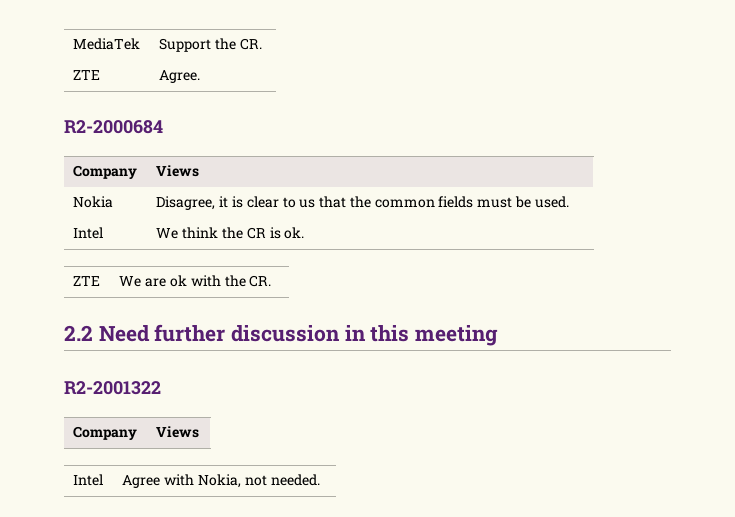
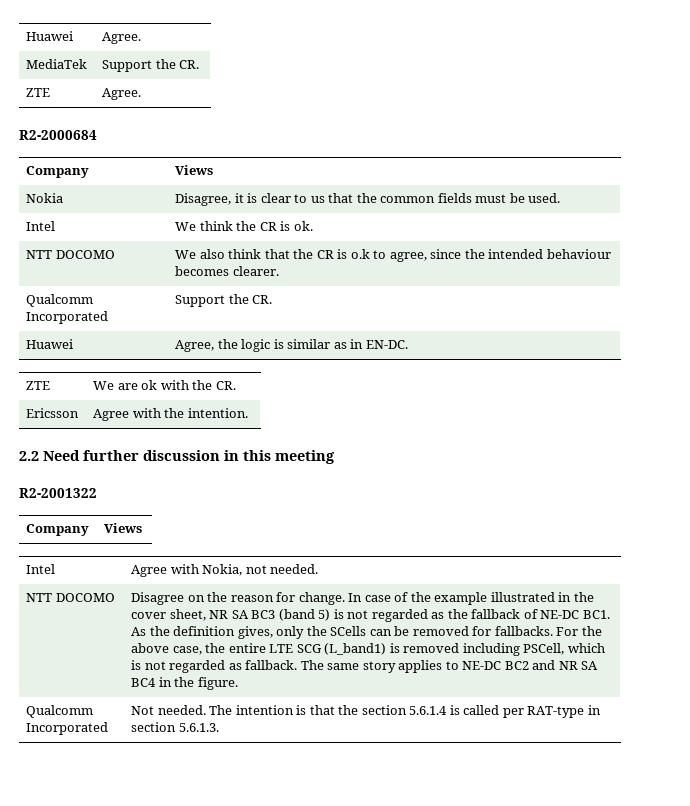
+ Huawei | Agree.
+ NTT DOCOMO | We also think that the CR is o.k to agree, since the intended behaviour becomes clearer.
+ Qualcomm Incorporated | Support the CR.
+ Huawei | Agree, the logic is similar as in EN-DC.
+ Ericsson | Agree with the intention.
+ NTT DOCOMO | Disagree on the reason for change. In case of the example illustrated in the cover sheet, NR SA BC3 (band 5) is not regarded as the fallback of NE-DC BC1. As the definition gives, only the SCells can be removed for fallbacks. For the above case, the entire LTE SCG (L_band1) is removed including PSCell, which is not regarded as fallback. The same story applies to NE-DC BC2 and NR SA BC4 in the figure.
+ Qualcomm Incorporated | Not needed. The intention is that the section 5.6.1.4 is called per RAT-type in section 5.6.1.3.

